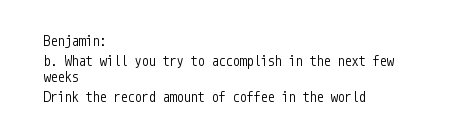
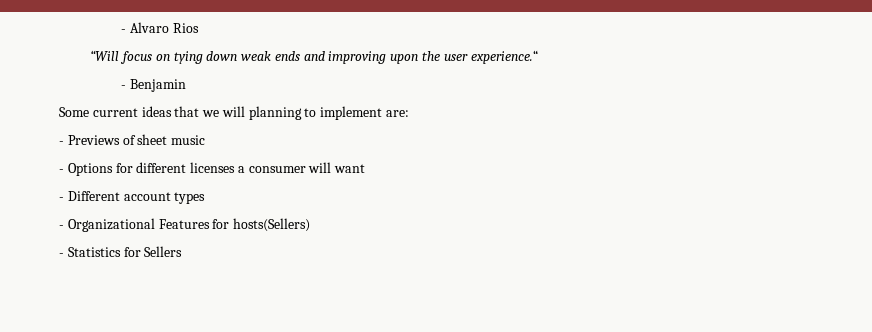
- Benjamin:
- b. What will you try to accomplish in the next few weeks
- Drink the record amount of coffee in the world
+ - Alvaro Rios
+ “Will focus on tying down weak ends and improving upon the user experience.“
+ - Benjamin
+ Some current ideas that we will planning to implement are:
+ - Previews of sheet music
+ - Options for different licenses a consumer will want
+ - Different account types
+ - Organizational Features for hosts(Sellers)
+ - Statistics for Sellers

